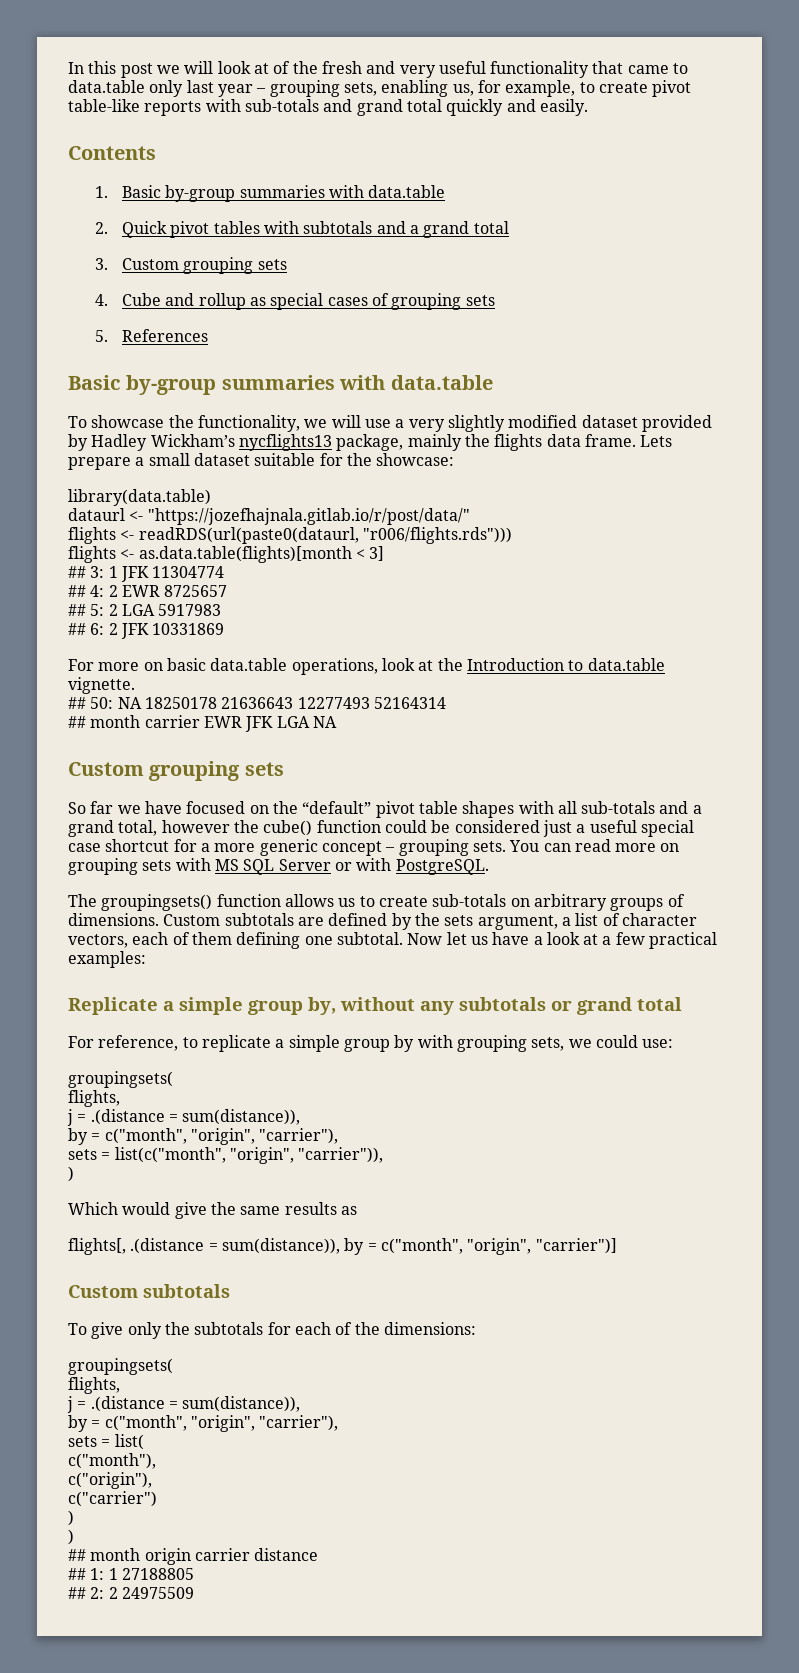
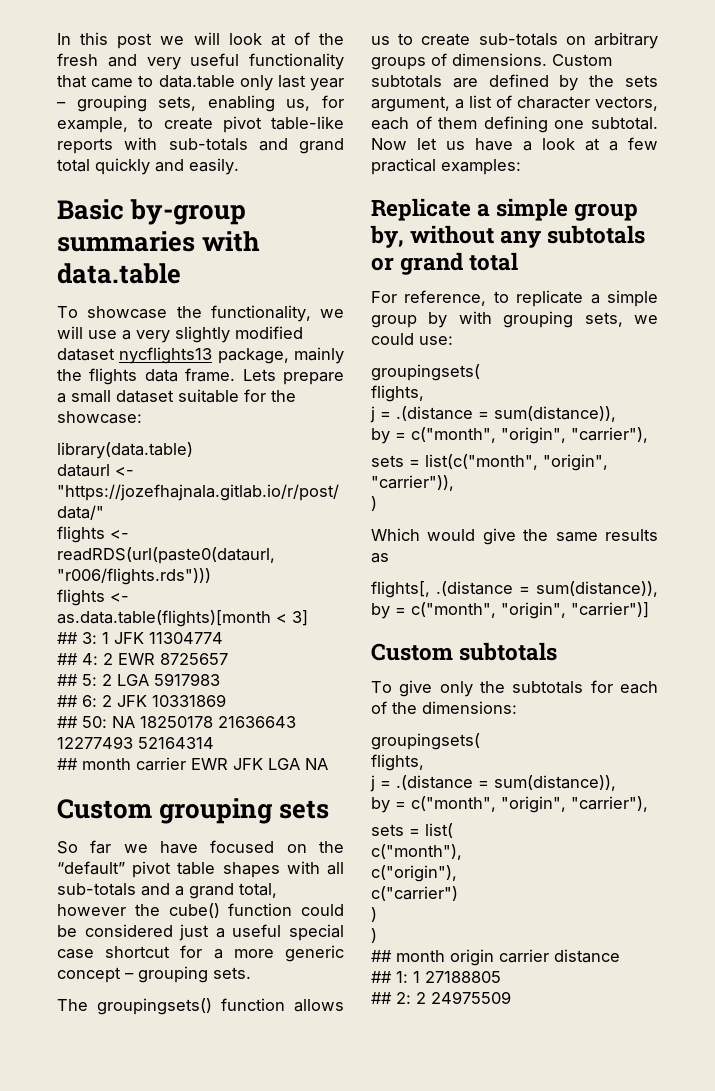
- Contents
- 1. Basic by-group summaries with data.table
- 2. Quick pivot tables with subtotals and a grand total
- 3. Custom grouping sets
- 4. Cube and rollup as special cases of grouping sets
- 5. References
- To showcase the functionality, we will use a very slightly modified dataset provided by Hadley Wickham’s nycflights13 package, mainly the flights data frame.
+ To showcase the functionality, we will use a very slightly modified dataset nycflights13 package, mainly the flights data frame.
- For more on basic data.table operations, look at the Introduction to data.table vignette.
- You can read more on grouping sets with MS SQL Server or with PostgreSQL.

